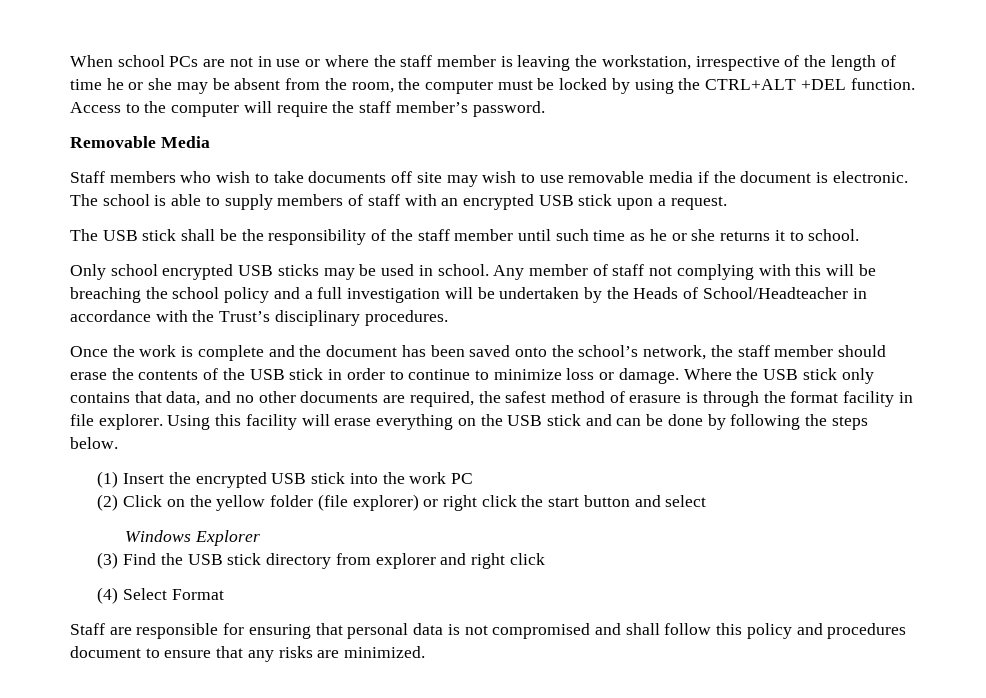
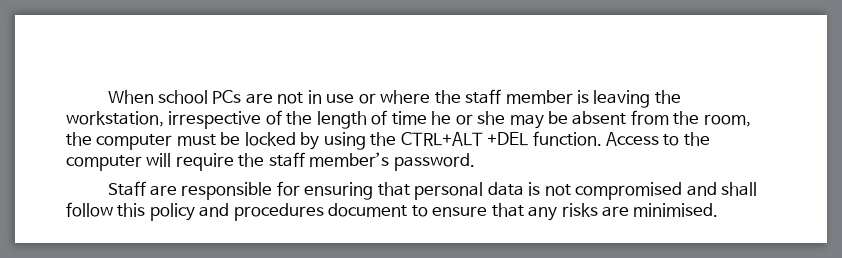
- Removable Media
- Staff members who wish to take documents off site may wish to use removable media if the document is electronic. The school is able to supply members of staff with an encrypted USB stick upon a request.
- The USB stick shall be the responsibility of the staff member until such time as he or she returns it to school.
- Only school encrypted USB sticks may be used in school. Any member of staff not complying with this will be breaching the school policy and a full investigation will be undertaken by the Heads of School/Headteacher in accordance with the Trust’s disciplinary procedures.
- Once the work is complete and the document has been saved onto the school’s network, the staff member should erase the contents of the USB stick in order to continue to minimize loss or damage. Where the USB stick only contains that data, and no other documents are required, the safest method of erasure is through the format facility in file explorer. Using this facility will erase everything on the USB stick and can be done by following the steps below.
- (1) Insert the encrypted USB stick into the work PC
- (2) Click on the yellow folder (file explorer) or right click the start button and select
- Windows Explorer
- (3) Find the USB stick directory from explorer and right click
- (4) Select Format
- Staff are responsible for ensuring that personal data is not compromised and shall follow this policy and procedures document to ensure that any risks are minimized.
+ Staff are responsible for ensuring that personal data is not compromised and shall follow this policy and procedures document to ensure that any risks are minimised.

